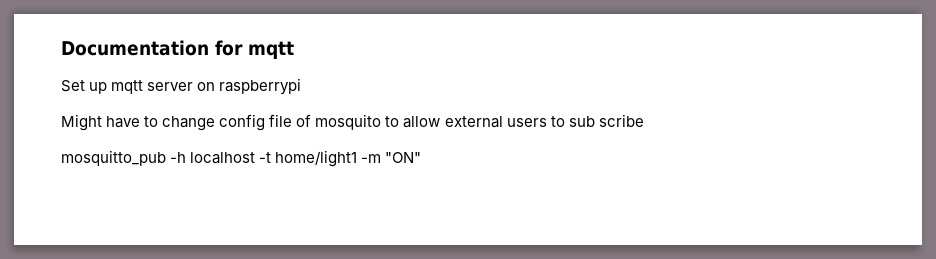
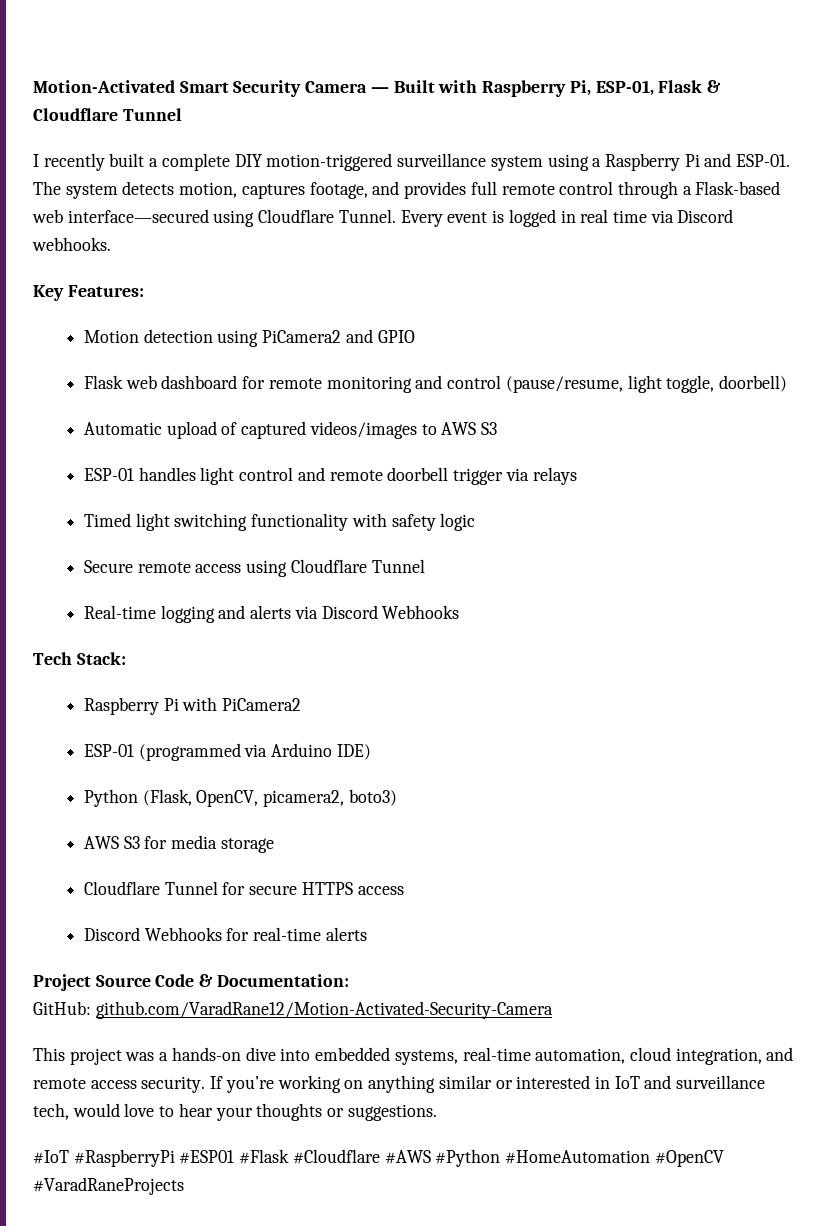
- Documentation for mqtt
- Set up mqtt server on raspberrypi
- Might have to change config file of mosquito to allow external users to sub scribe
- mosquitto_pub -h localhost -t home/light1 -m "ON"
+ Motion-Activated Smart Security Camera — Built with Raspberry Pi, ESP-01, Flask & Cloudflare Tunnel
+ I recently built a complete DIY motion-triggered surveillance system using a Raspberry Pi and ESP-01. The system detects motion, captures footage, and provides full remote control through a Flask-based web interface—secured using Cloudflare Tunnel. Every event is logged in real time via Discord webhooks.
+ Key Features:
+ Motion detection using PiCamera2 and GPIO
+ Flask web dashboard for remote monitoring and control (pause/resume, light toggle, doorbell)
+ Automatic upload of captured videos/images to AWS S3
+ ESP-01 handles light control and remote doorbell trigger via relays
+ Timed light switching functionality with safety logic
+ Secure remote access using Cloudflare Tunnel
+ Real-time logging and alerts via Discord Webhooks
+ Tech Stack:
+ Raspberry Pi with PiCamera2
+ ESP-01 (programmed via Arduino IDE)
+ Python (Flask, OpenCV, picamera2, boto3)
+ AWS S3 for media storage
+ Cloudflare Tunnel for secure HTTPS access
+ Discord Webhooks for real-time alerts
+ Project Source Code & Documentation:
+ GitHub: github.com/VaradRane12/Motion-Activated-Security-Camera
+ This project was a hands-on dive into embedded systems, real-time automation, cloud integration, and remote access security. If you’re working on anything similar or interested in IoT and surveillance tech, would love to hear your thoughts or suggestions.
+ #IoT #RaspberryPi #ESP01 #Flask #Cloudflare #AWS #Python #HomeAutomation #OpenCV #VaradRaneProjects

